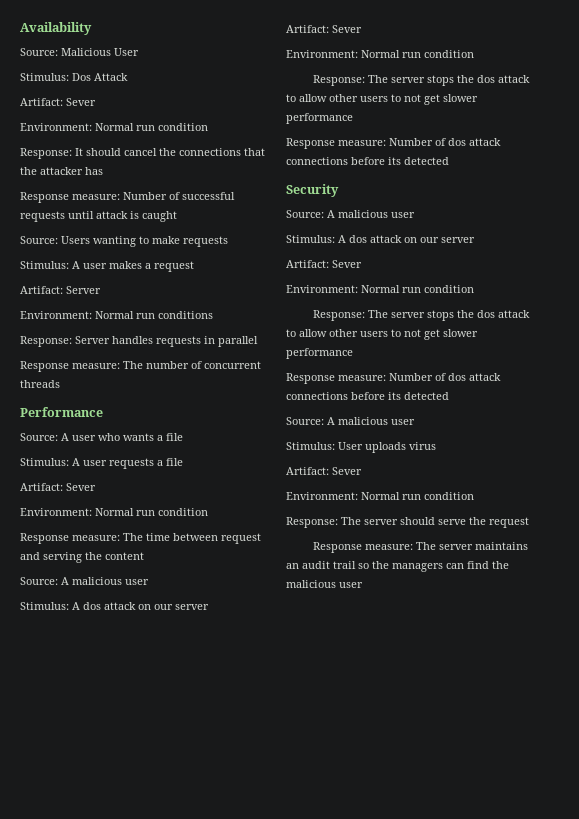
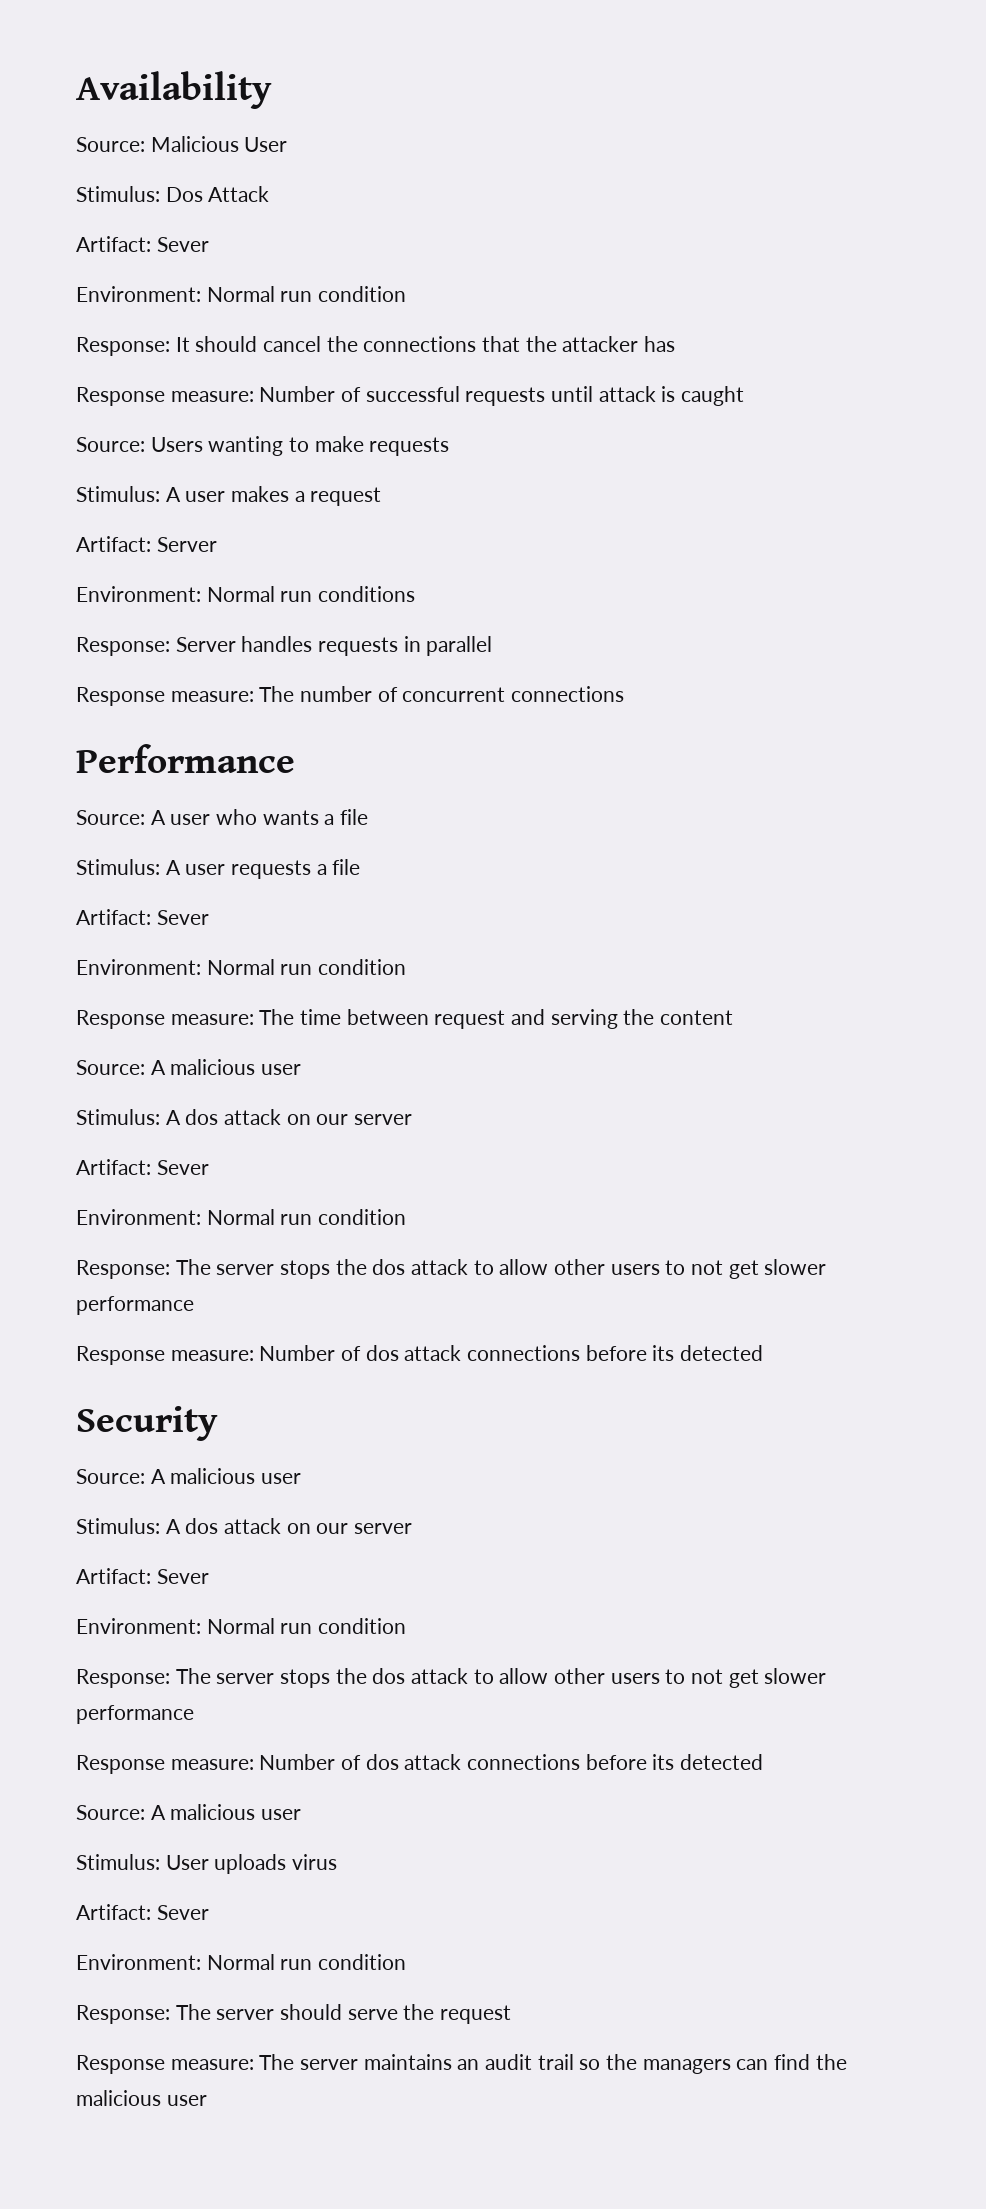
- Response measure: The number of concurrent threads
+ Response measure: The number of concurrent connections

